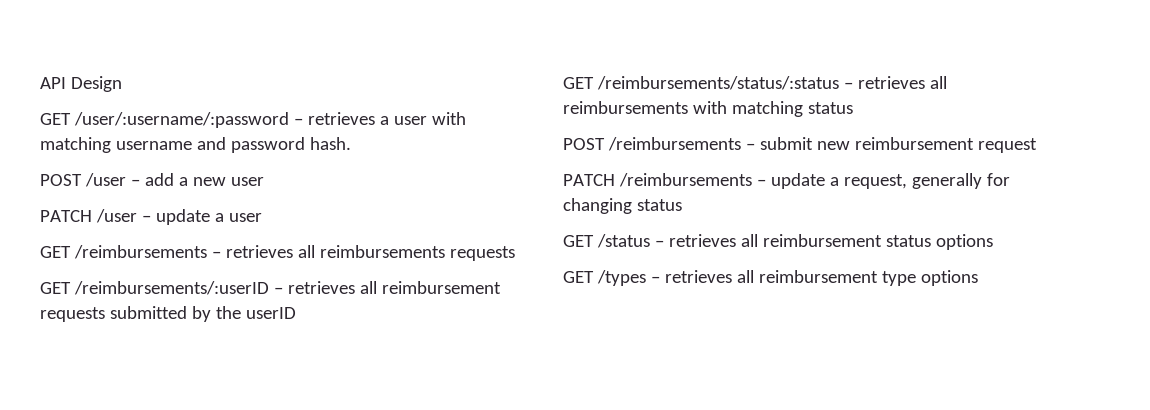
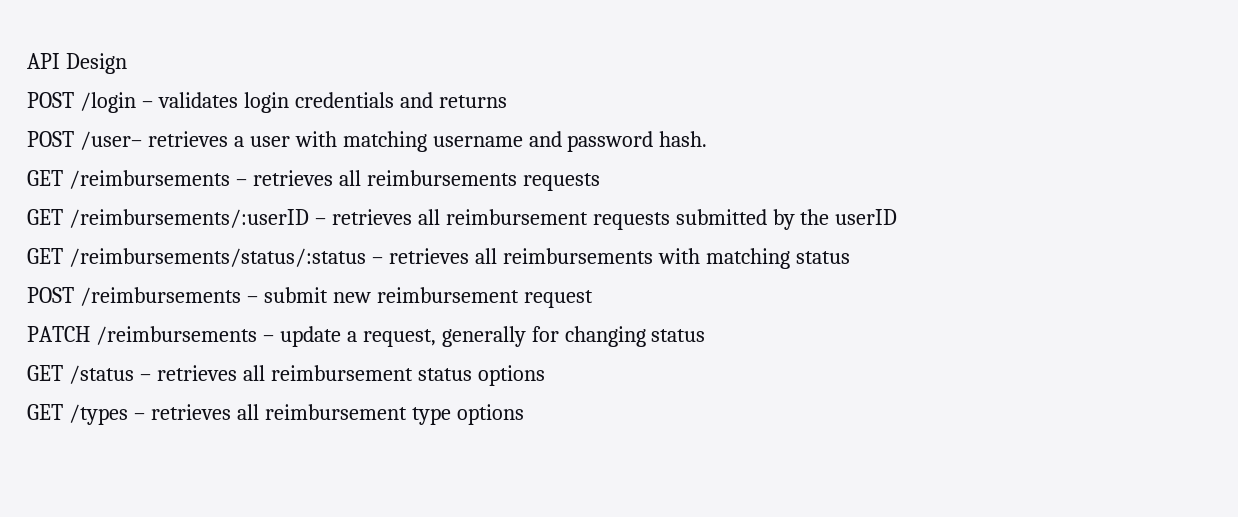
- GET /user/:username/:password – retrieves a user with matching username and password hash.
+ POST /login – validates login credentials and returns
+ POST /user– retrieves a user with matching username and password hash.
- POST /user – add a new user
- PATCH /user – update a user

